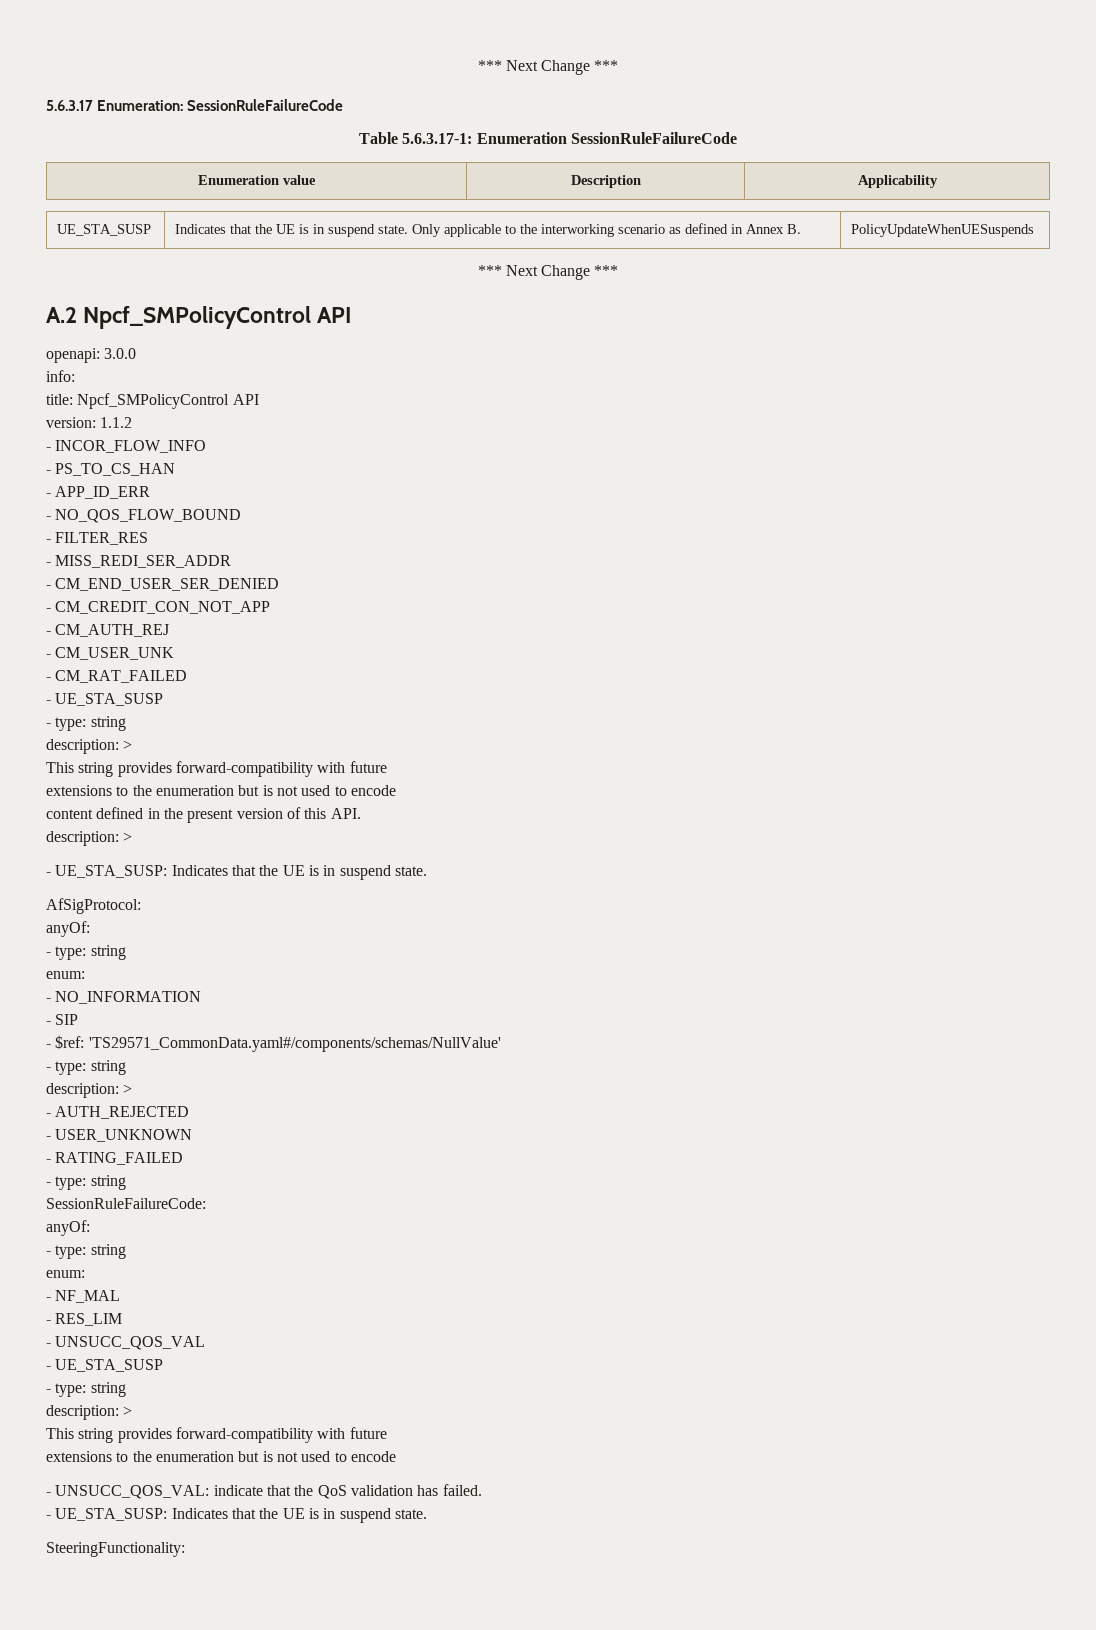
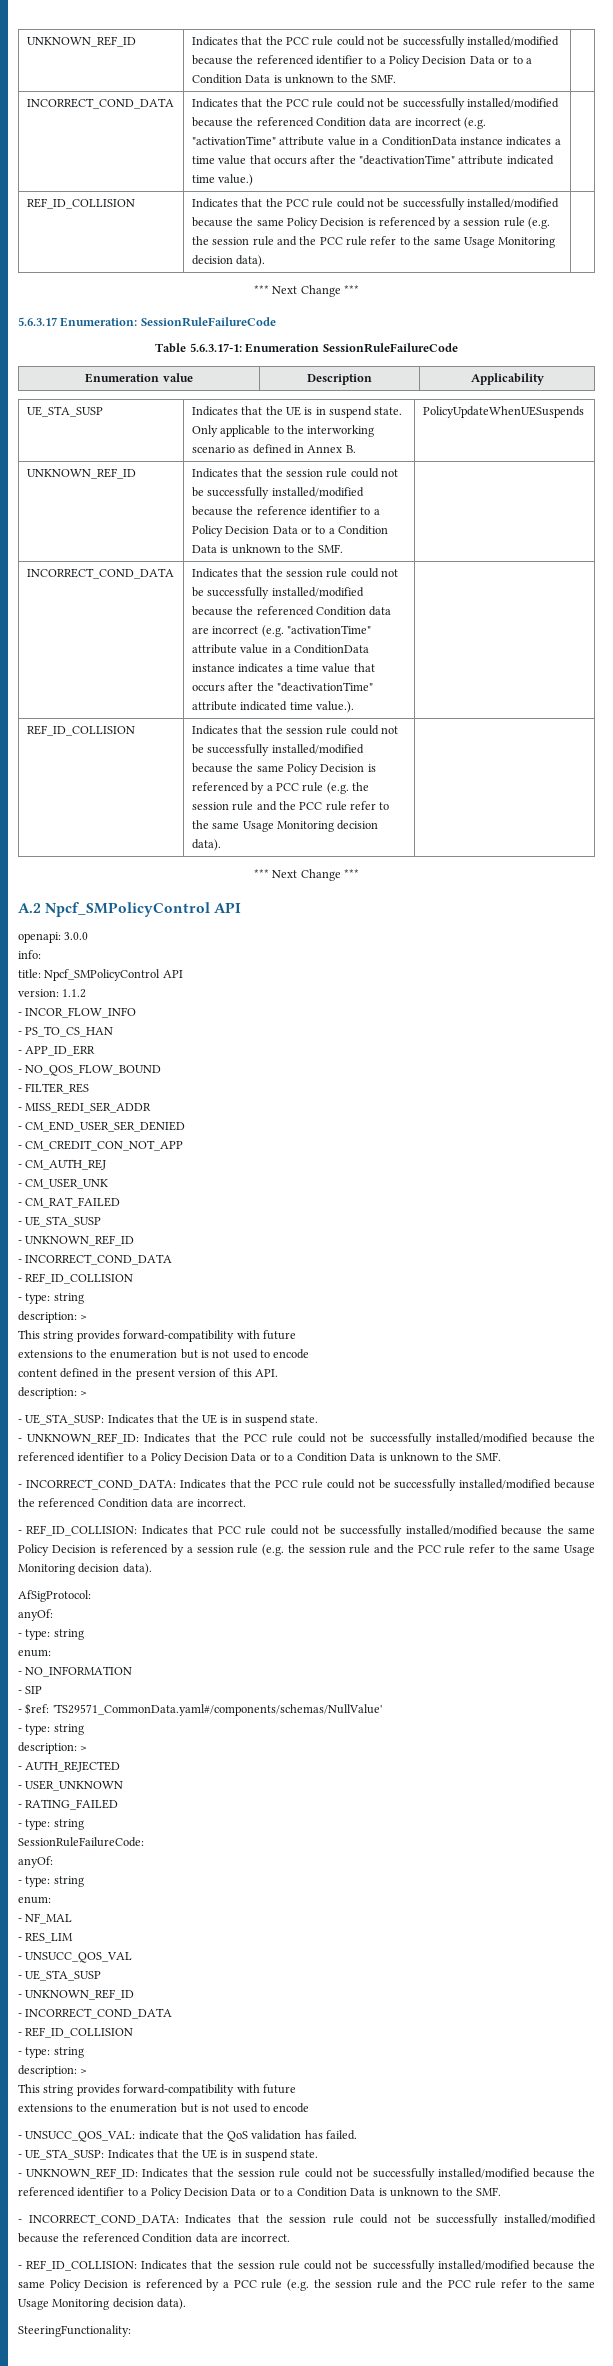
+ UNKNOWN_REF_ID | Indicates that the PCC rule could not be successfully installed/modified because the referenced identifier to a Policy Decision Data or to a Condition Data is unknown to the SMF. |
+ INCORRECT_COND_DATA | Indicates that the PCC rule could not be successfully installed/modified because the referenced Condition data are incorrect (e.g. "activationTime" attribute value in a ConditionData instance indicates a time value that occurs after the "deactivationTime" attribute indicated time value.) |
+ REF_ID_COLLISION | Indicates that the PCC rule could not be successfully installed/modified because the same Policy Decision is referenced by a session rule (e.g. the session rule and the PCC rule refer to the same Usage Monitoring decision data). |
+ UNKNOWN_REF_ID | Indicates that the session rule could not be successfully installed/modified because the reference identifier to a Policy Decision Data or to a Condition Data is unknown to the SMF. |
+ INCORRECT_COND_DATA | Indicates that the session rule could not be successfully installed/modified because the referenced Condition data are incorrect (e.g. "activationTime" attribute value in a ConditionData instance indicates a time value that occurs after the "deactivationTime" attribute indicated time value.). |
+ REF_ID_COLLISION | Indicates that the session rule could not be successfully installed/modified because the same Policy Decision is referenced by a PCC rule (e.g. the session rule and the PCC rule refer to the same Usage Monitoring decision data). |
  - CM_RAT_FAILED
  - UE_STA_SUSP
+ - UNKNOWN_REF_ID
+ - INCORRECT_COND_DATA
+ - REF_ID_COLLISION
+ - UNKNOWN_REF_ID: Indicates that the PCC rule could not be successfully installed/modified because the referenced identifier to a Policy Decision Data or to a Condition Data is unknown to the SMF.
+ - INCORRECT_COND_DATA: Indicates that the PCC rule could not be successfully installed/modified because the referenced Condition data are incorrect.
+ - REF_ID_COLLISION: Indicates that PCC rule could not be successfully installed/modified because the same Policy Decision is referenced by a session rule (e.g. the session rule and the PCC rule refer to the same Usage Monitoring decision data).
  - UNSUCC_QOS_VAL
  - UE_STA_SUSP
+ - UNKNOWN_REF_ID
+ - INCORRECT_COND_DATA
+ - REF_ID_COLLISION
+ - UNKNOWN_REF_ID: Indicates that the session rule could not be successfully installed/modified because the referenced identifier to a Policy Decision Data or to a Condition Data is unknown to the SMF.
+ - INCORRECT_COND_DATA: Indicates that the session rule could not be successfully installed/modified because the referenced Condition data are incorrect.
+ - REF_ID_COLLISION: Indicates that the session rule could not be successfully installed/modified because the same Policy Decision is referenced by a PCC rule (e.g. the session rule and the PCC rule refer to the same Usage Monitoring decision data).

